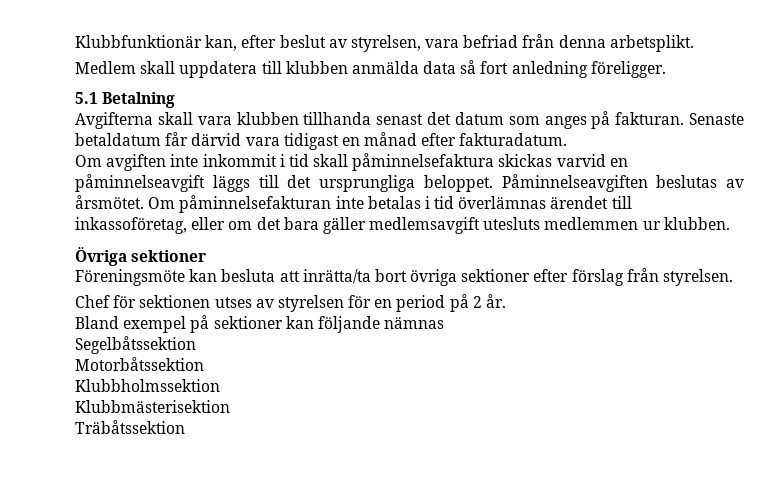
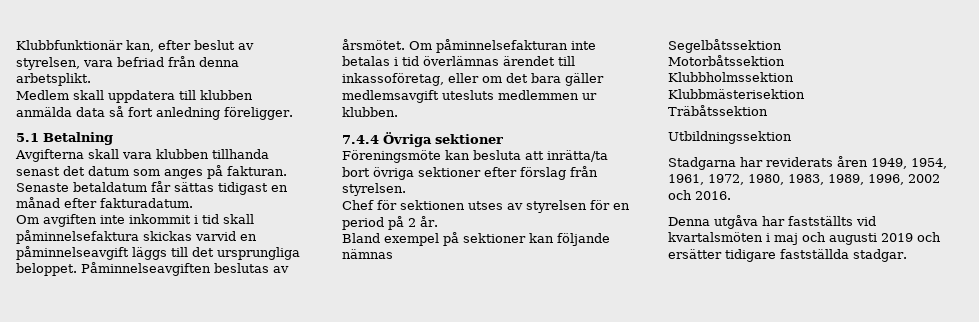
- Senaste betaldatum får därvid vara tidigast en månad efter fakturadatum.
+ Senaste betaldatum får sättas tidigast en månad efter fakturadatum.
- Övriga sektioner
+ 7.4.4 Övriga sektioner
+ Utbildningssektion
+ Stadgarna har reviderats åren 1949, 1954, 1961, 1972, 1980, 1983, 1989, 1996, 2002 och 2016.
+ Denna utgåva har fastställts vid kvartalsmöten i maj och augusti 2019 och ersätter tidigare fastställda stadgar.

